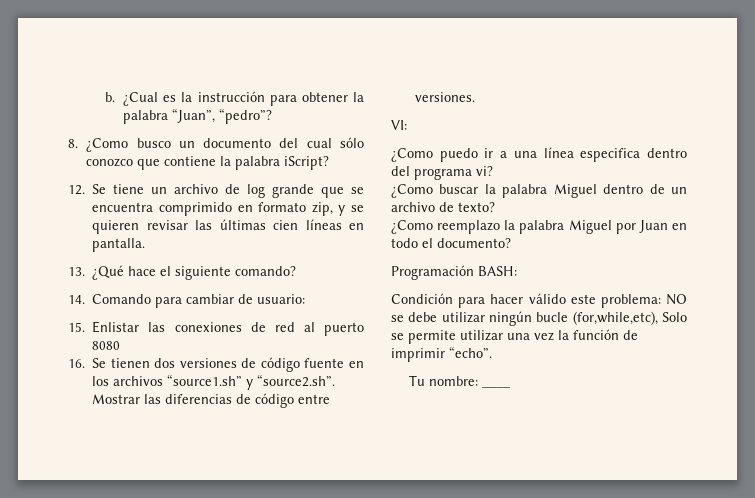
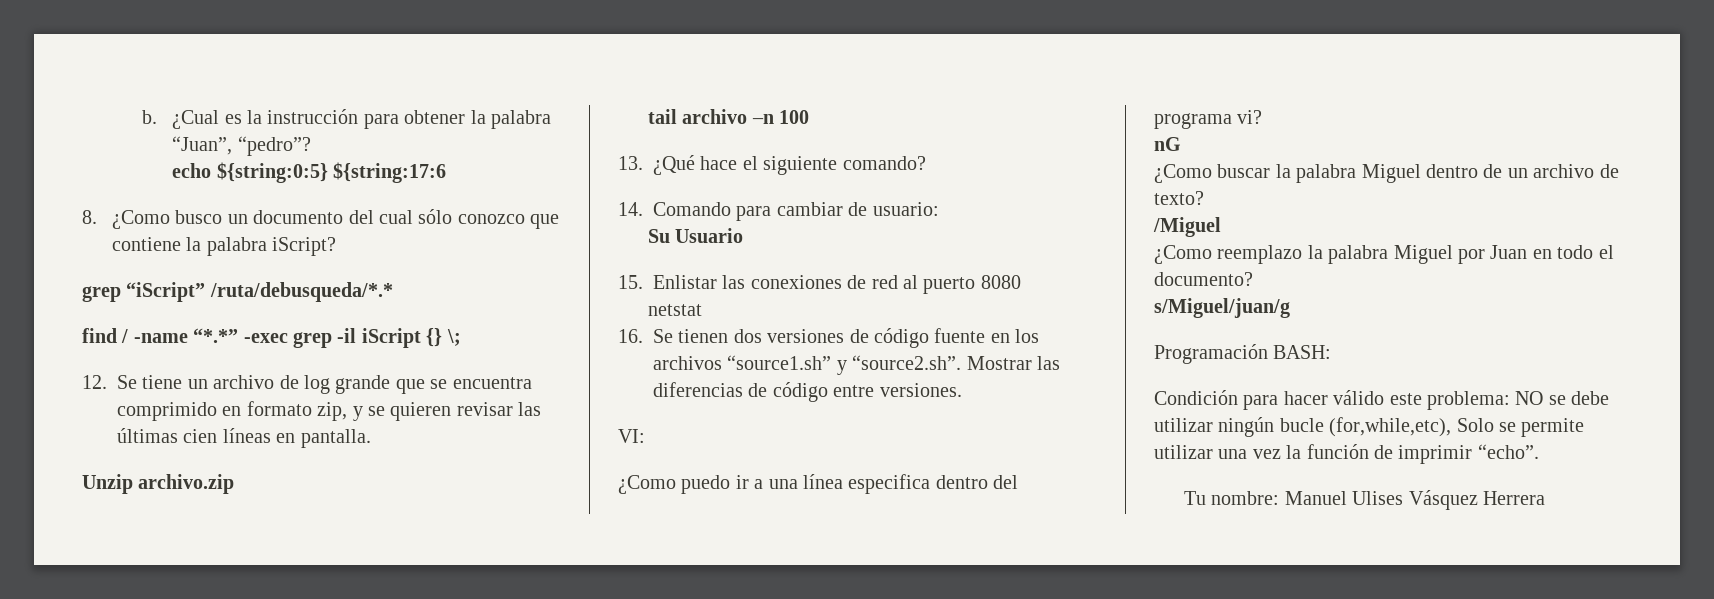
+ echo ${string:0:5} ${string:17:6
+ grep “iScript” /ruta/debusqueda/*.*
+ find / -name “*.*” -exec grep -il iScript {} \;
+ Unzip archivo.zip
+ tail archivo –n 100
+ Su Usuario
+ netstat
+ nG
+ /Miguel
+ s/Miguel/juan/g
- Tu nombre: ____
+ Tu nombre: Manuel Ulises Vásquez Herrera

